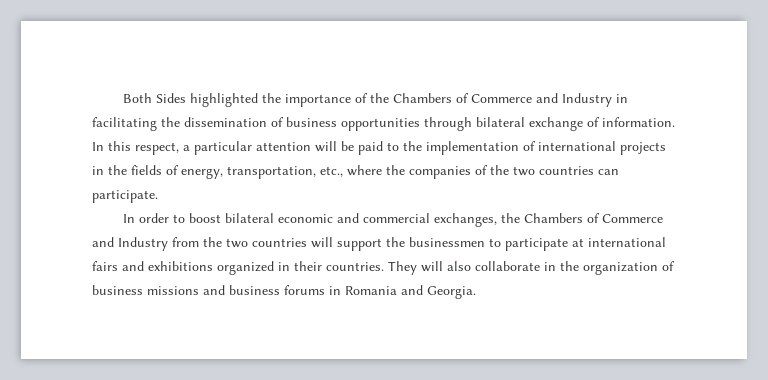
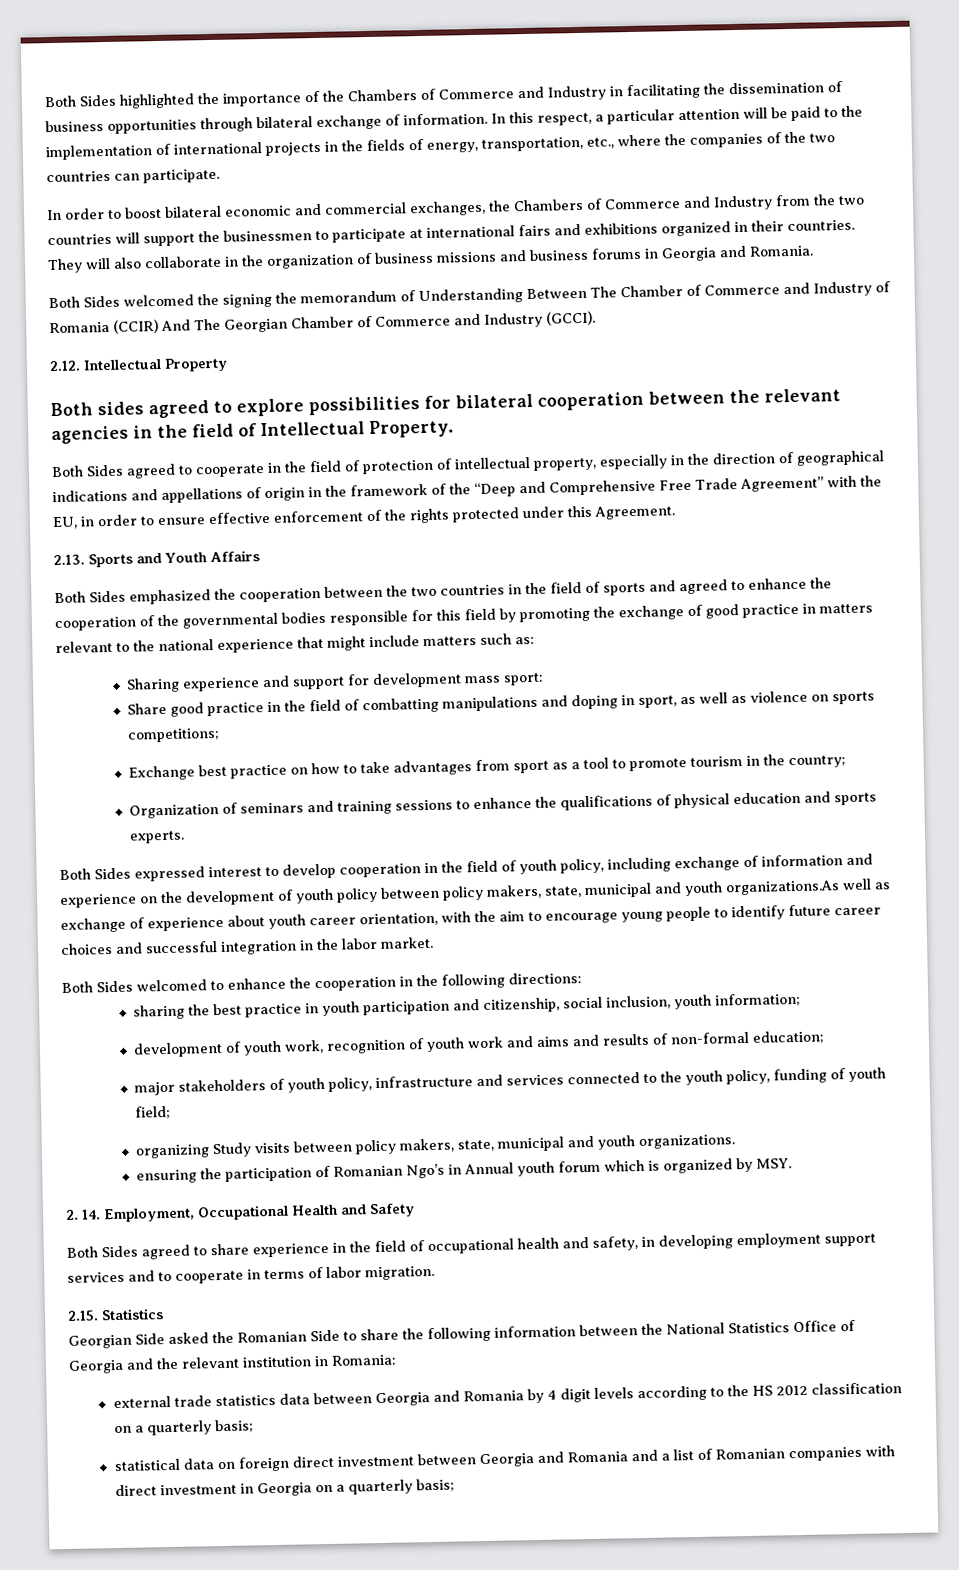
- They will also collaborate in the organization of business missions and business forums in Romania and Georgia.
+ They will also collaborate in the organization of business missions and business forums in Georgia and Romania.
+ Both Sides welcomed the signing the memorandum of Understanding Between The Chamber of Commerce and Industry of Romania (CCIR) And The Georgian Chamber of Commerce and Industry (GCCI).
+ 2.12. Intellectual Property
+ Both sides agreed to explore possibilities for bilateral cooperation between the relevant agencies in the field of Intellectual Property.
+ Both Sides agreed to cooperate in the field of protection of intellectual property, especially in the direction of geographical indications and appellations of origin in the framework of the “Deep and Comprehensive Free Trade Agreement” with the EU, in order to ensure effective enforcement of the rights protected under this Agreement.
+ 2.13. Sports and Youth Affairs
+ Both Sides emphasized the cooperation between the two countries in the field of sports and agreed to enhance the cooperation of the governmental bodies responsible for this field by promoting the exchange of good practice in matters relevant to the national experience that might include matters such as:
+ Sharing experience and support for development mass sport:
+ Share good practice in the field of combatting manipulations and doping in sport, as well as violence on sports competitions;
+ Exchange best practice on how to take advantages from sport as a tool to promote tourism in the country;
+ Organization of seminars and training sessions to enhance the qualifications of physical education and sports experts.
+ Both Sides expressed interest to develop cooperation in the field of youth policy, including exchange of information and experience on the development of youth policy between policy makers, state, municipal and youth organizations.As well as exchange of experience about youth career orientation, with the aim to encourage young people to identify future career choices and successful integration in the labor market.
+ Both Sides welcomed to enhance the cooperation in the following directions:
+ sharing the best practice in youth participation and citizenship, social inclusion, youth information;
+ development of youth work, recognition of youth work and aims and results of non-formal education;
+ major stakeholders of youth policy, infrastructure and services connected to the youth policy, funding of youth field;
+ organizing Study visits between policy makers, state, municipal and youth organizations.
+ ensuring the participation of Romanian Ngo’s in Annual youth forum which is organized by MSY.
+ 2. 14. Employment, Occupational Health and Safety
+ Both Sides agreed to share experience in the field of occupational health and safety, in developing employment support services and to cooperate in terms of labor migration.
+ 2.15. Statistics
+ Georgian Side asked the Romanian Side to share the following information between the National Statistics Office of Georgia and the relevant institution in Romania:
+ external trade statistics data between Georgia and Romania by 4 digit levels according to the HS 2012 classification on a quarterly basis;
+ statistical data on foreign direct investment between Georgia and Romania and a list of Romanian companies with direct investment in Georgia on a quarterly basis;

